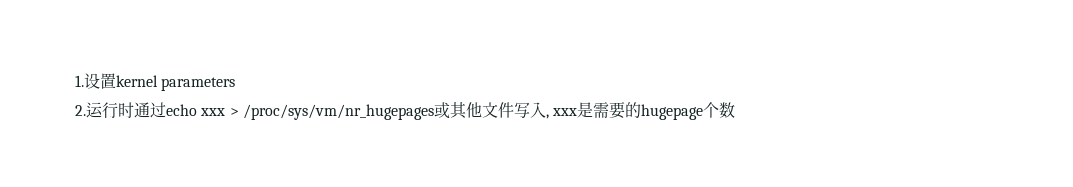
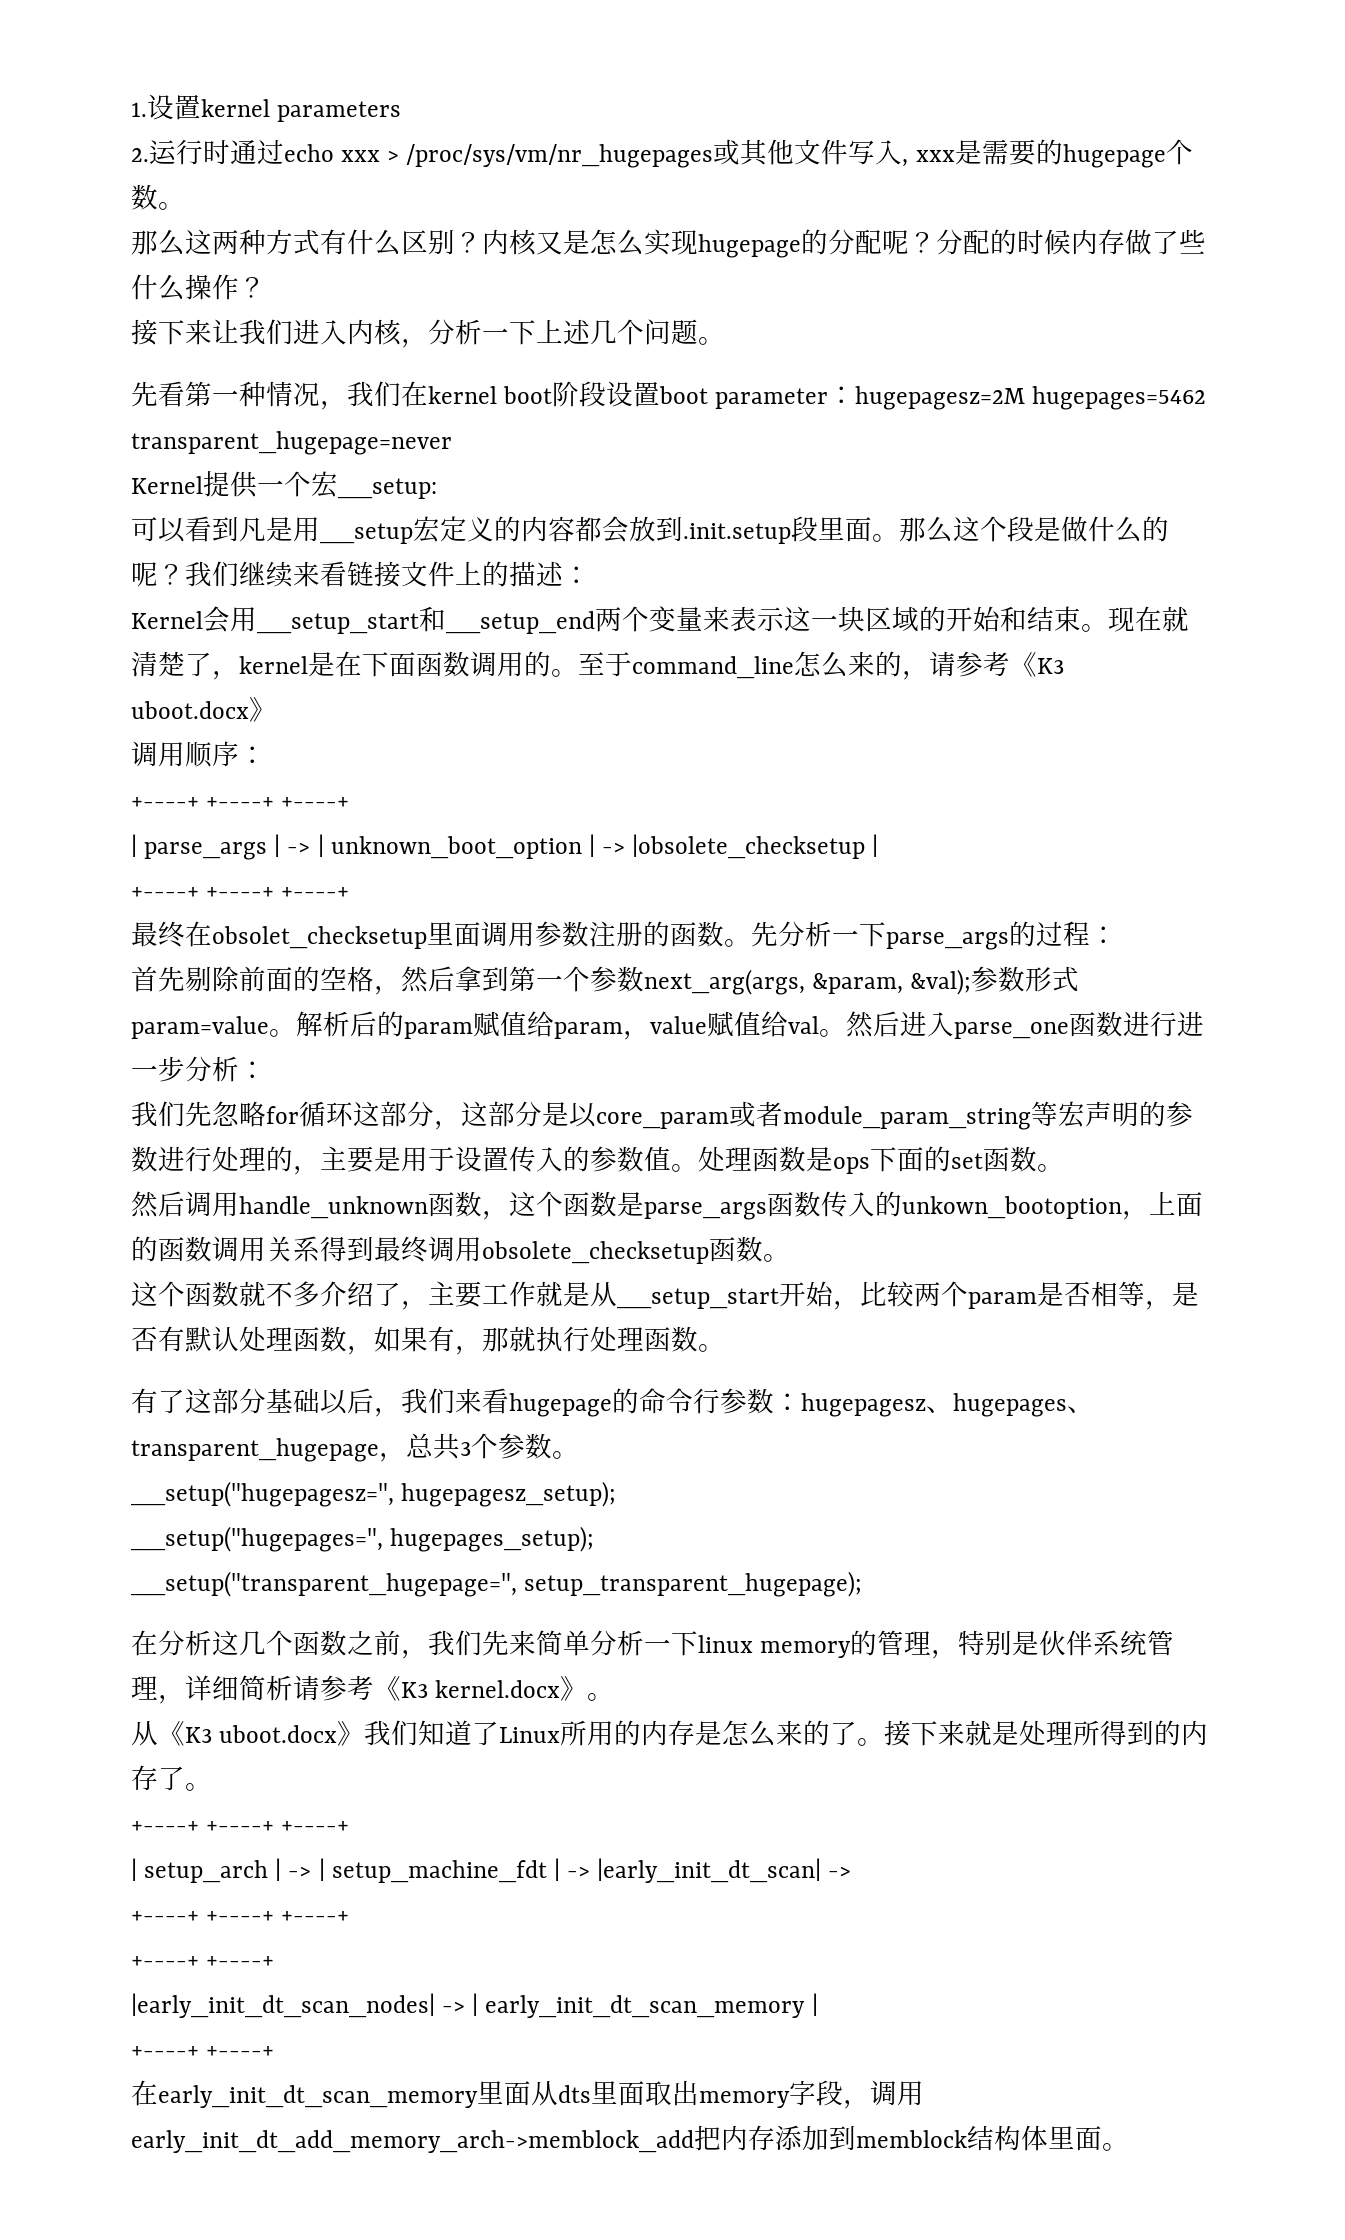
- 2.运行时通过echo xxx > /proc/sys/vm/nr_hugepages或其他文件写入, xxx是需要的hugepage个数
+ 2.运行时通过echo xxx > /proc/sys/vm/nr_hugepages或其他文件写入, xxx是需要的hugepage个数。
+ 那么这两种方式有什么区别？内核又是怎么实现hugepage的分配呢？分配的时候内存做了些什么操作？
+ 接下来让我们进入内核，分析一下上述几个问题。
+ 先看第一种情况，我们在kernel boot阶段设置boot parameter：hugepagesz=2M hugepages=5462 transparent_hugepage=never
+ Kernel提供一个宏__setup:
+ 可以看到凡是用__setup宏定义的内容都会放到.init.setup段里面。那么这个段是做什么的呢？我们继续来看链接文件上的描述：
+ Kernel会用__setup_start和__setup_end两个变量来表示这一块区域的开始和结束。现在就清楚了，kernel是在下面函数调用的。至于command_line怎么来的，请参考《K3 uboot.docx》
+ 调用顺序：
+ +----+ +----+ +----+
+ | parse_args | -> | unknown_boot_option | -> |obsolete_checksetup |
+ +----+ +----+ +----+
+ 最终在obsolet_checksetup里面调用参数注册的函数。先分析一下parse_args的过程：
+ 首先剔除前面的空格，然后拿到第一个参数next_arg(args, &param, &val);参数形式param=value。解析后的param赋值给param，value赋值给val。然后进入parse_one函数进行进一步分析：
+ 我们先忽略for循环这部分，这部分是以core_param或者module_param_string等宏声明的参数进行处理的，主要是用于设置传入的参数值。处理函数是ops下面的set函数。
+ 然后调用handle_unknown函数，这个函数是parse_args函数传入的unkown_bootoption，上面的函数调用关系得到最终调用obsolete_checksetup函数。
+ 这个函数就不多介绍了，主要工作就是从__setup_start开始，比较两个param是否相等，是否有默认处理函数，如果有，那就执行处理函数。
+ 有了这部分基础以后，我们来看hugepage的命令行参数：hugepagesz、hugepages、transparent_hugepage，总共3个参数。
+ __setup("hugepagesz=", hugepagesz_setup);
+ __setup("hugepages=", hugepages_setup);
+ __setup("transparent_hugepage=", setup_transparent_hugepage);
+ 在分析这几个函数之前，我们先来简单分析一下linux memory的管理，特别是伙伴系统管理，详细简析请参考《K3 kernel.docx》。
+ 从《K3 uboot.docx》我们知道了Linux所用的内存是怎么来的了。接下来就是处理所得到的内存了。
+ +----+ +----+ +----+
+ | setup_arch | -> | setup_machine_fdt | -> |early_init_dt_scan| ->
+ +----+ +----+ +----+
+ +----+ +----+
+ |early_init_dt_scan_nodes| -> | early_init_dt_scan_memory |
+ +----+ +----+
+ 在early_init_dt_scan_memory里面从dts里面取出memory字段，调用early_init_dt_add_memory_arch->memblock_add把内存添加到memblock结构体里面。

